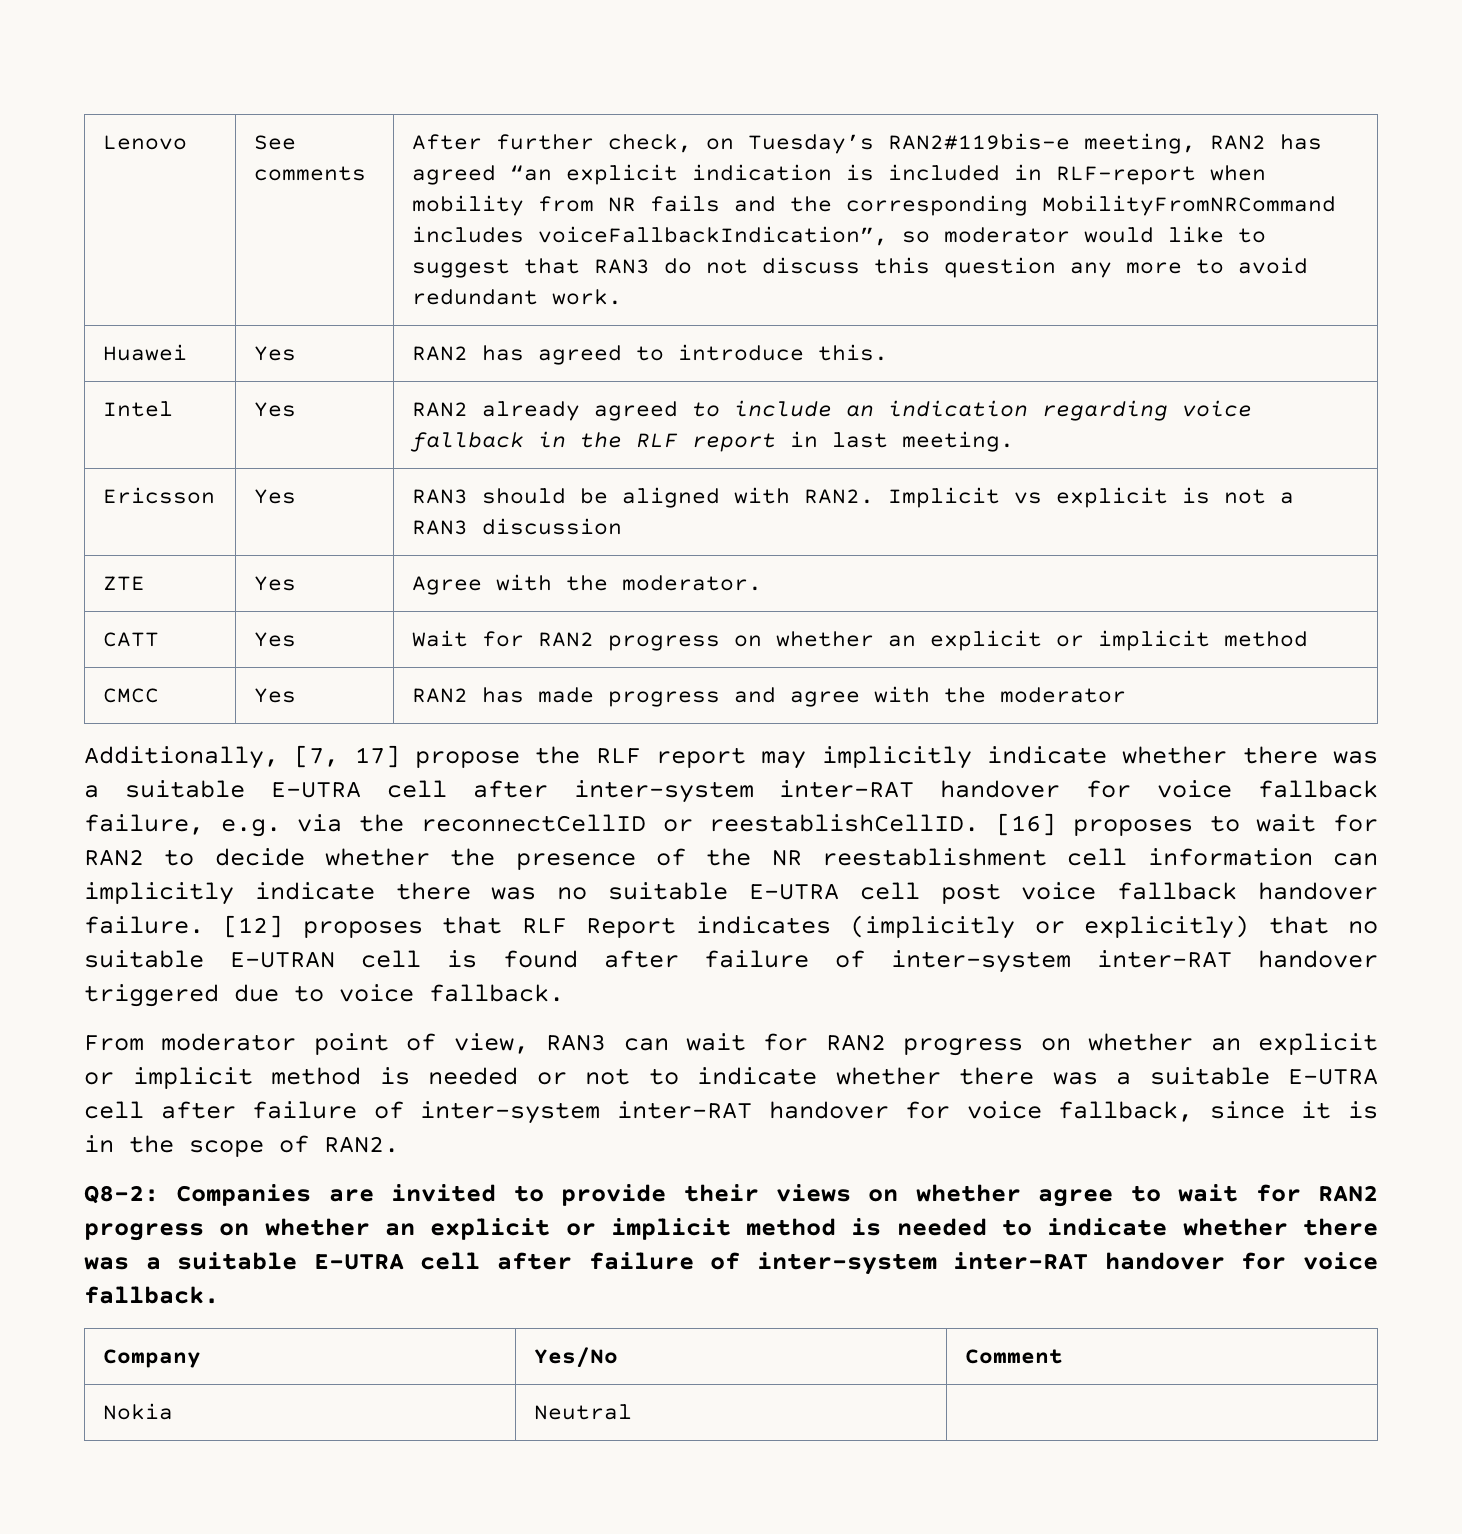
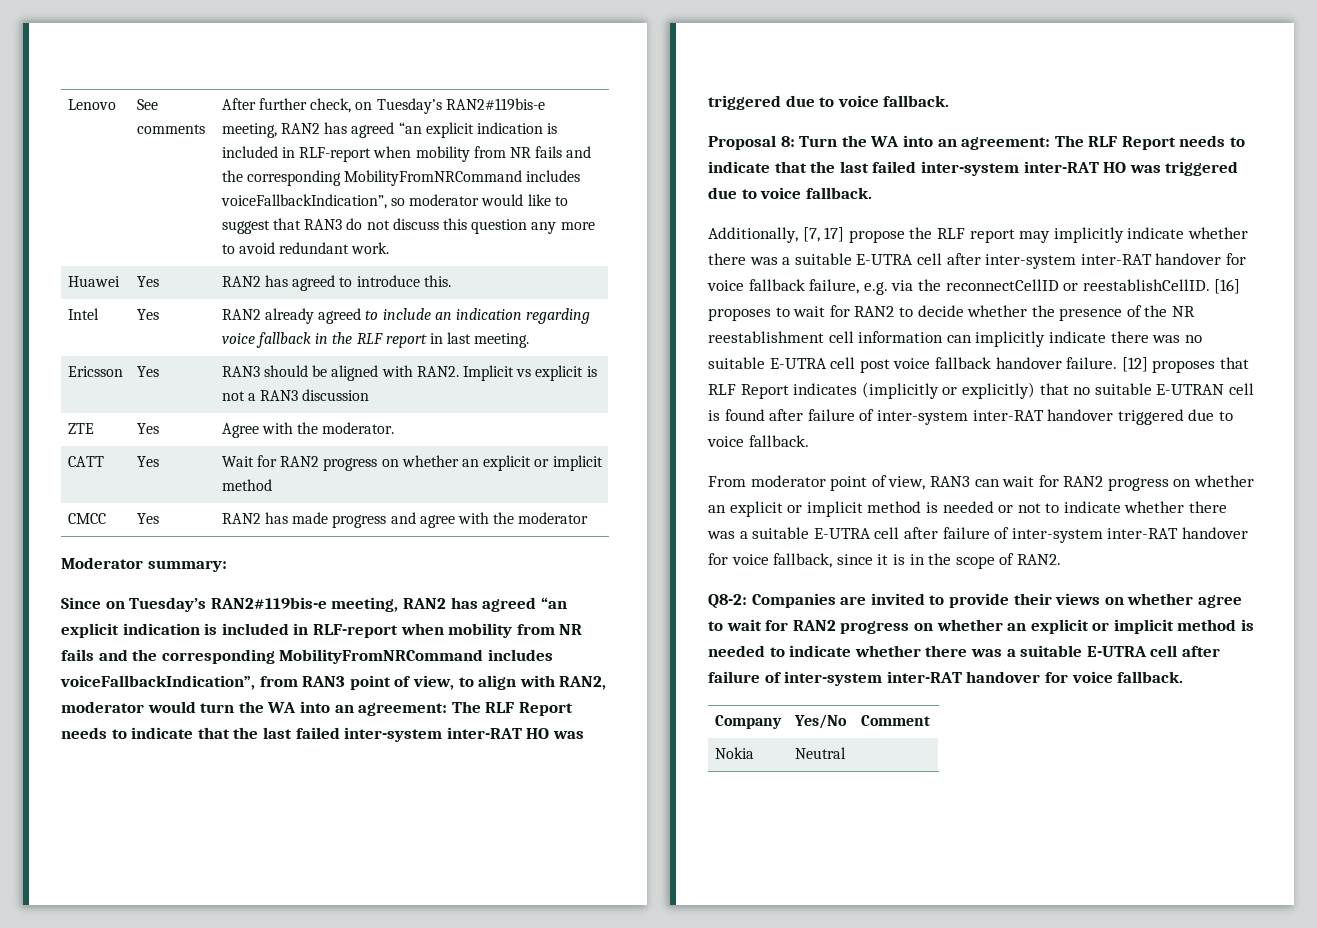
+ Moderator summary:
+ Since on Tuesday’s RAN2#119bis-e meeting, RAN2 has agreed “an explicit indication is included in RLF-report when mobility from NR fails and the corresponding MobilityFromNRCommand includes voiceFallbackIndication”, from RAN3 point of view, to align with RAN2, moderator would turn the WA into an agreement: The RLF Report needs to indicate that the last failed inter-system inter-RAT HO was triggered due to voice fallback.
+ Proposal 8: Turn the WA into an agreement: The RLF Report needs to indicate that the last failed inter-system inter-RAT HO was triggered due to voice fallback.

